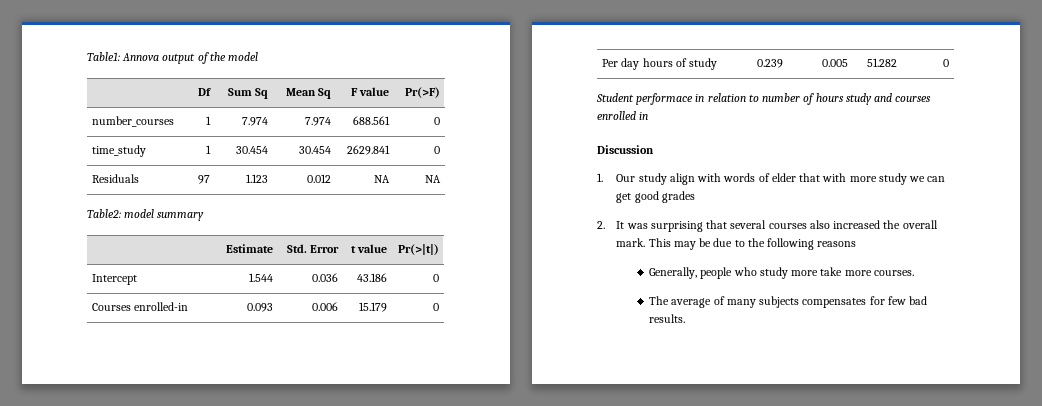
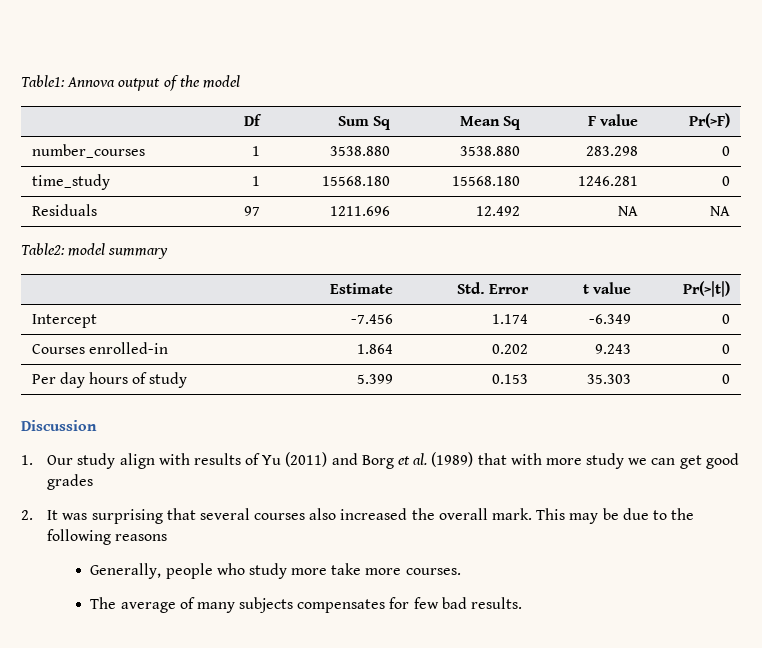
- number_courses | 1 | 7.974 | 7.974 | 688.561 | 0
+ number_courses | 1 | 3538.880 | 3538.880 | 283.298 | 0
- time_study | 1 | 30.454 | 30.454 | 2629.841 | 0
+ time_study | 1 | 15568.180 | 15568.180 | 1246.281 | 0
- Residuals | 97 | 1.123 | 0.012 | NA | NA
+ Residuals | 97 | 1211.696 | 12.492 | NA | NA
- Intercept | 1.544 | 0.036 | 43.186 | 0
+ Intercept | -7.456 | 1.174 | -6.349 | 0
- Courses enrolled-in | 0.093 | 0.006 | 15.179 | 0
+ Courses enrolled-in | 1.864 | 0.202 | 9.243 | 0
- Per day hours of study | 0.239 | 0.005 | 51.282 | 0
- Student performace in relation to number of hours study and courses enrolled in
+ Per day hours of study | 5.399 | 0.153 | 35.303 | 0
- 1. Our study align with words of elder that with more study we can get good grades
+ 1. Our study align with results of Yu (2011) and Borg et al. (1989) that with more study we can get good grades

